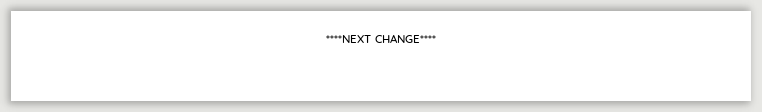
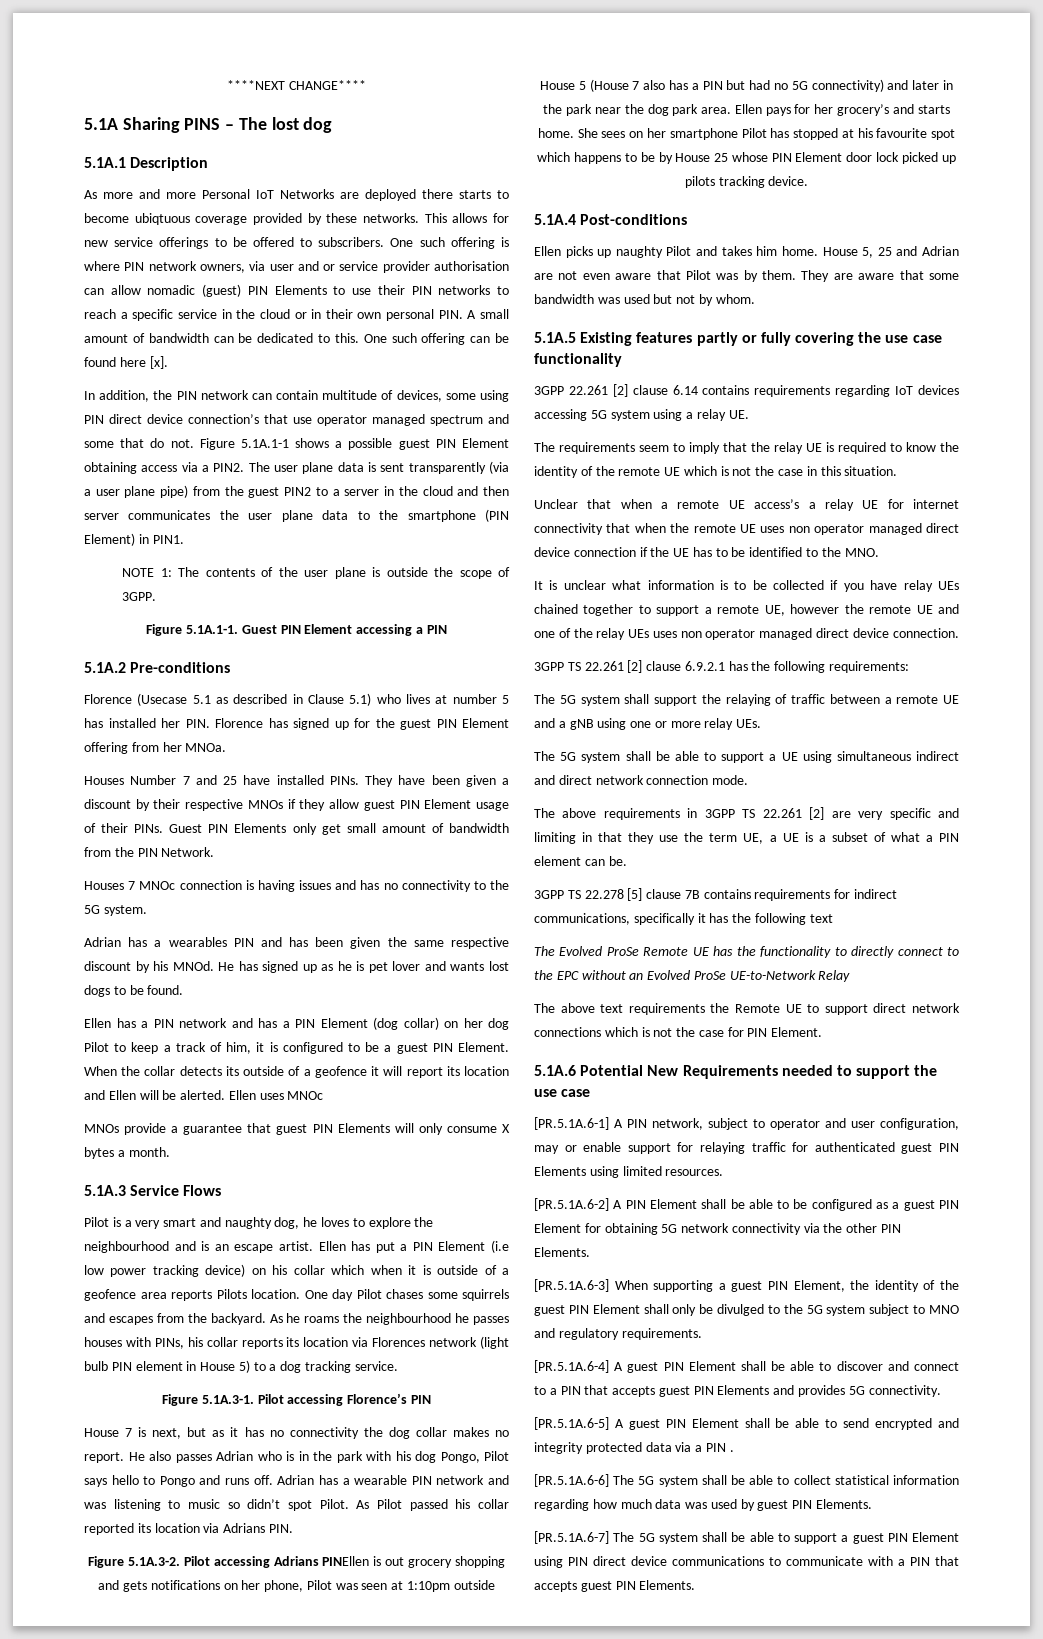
+ 5.1A Sharing PINS – The lost dog
+ 5.1A.1 Description
+ As more and more Personal IoT Networks are deployed there starts to become ubiqtuous coverage provided by these networks. This allows for new service offerings to be offered to subscribers. One such offering is where PIN network owners, via user and or service provider authorisation can allow nomadic (guest) PIN Elements to use their PIN networks to reach a specific service in the cloud or in their own personal PIN. A small amount of bandwidth can be dedicated to this. One such offering can be found here [x].
+ In addition, the PIN network can contain multitude of devices, some using PIN direct device connection’s that use operator managed spectrum and some that do not. Figure 5.1A.1-1 shows a possible guest PIN Element obtaining access via a PIN2. The user plane data is sent transparently (via a user plane pipe) from the guest PIN2 to a server in the cloud and then server communicates the user plane data to the smartphone (PIN Element) in PIN1.
+ NOTE 1: The contents of the user plane is outside the scope of 3GPP.
+ Figure 5.1A.1-1. Guest PIN Element accessing a PIN
+ 5.1A.2 Pre-conditions
+ Florence (Usecase 5.1 as described in Clause 5.1) who lives at number 5 has installed her PIN. Florence has signed up for the guest PIN Element offering from her MNOa.
+ Houses Number 7 and 25 have installed PINs. They have been given a discount by their respective MNOs if they allow guest PIN Element usage of their PINs. Guest PIN Elements only get small amount of bandwidth from the PIN Network.
+ Houses 7 MNOc connection is having issues and has no connectivity to the 5G system.
+ Adrian has a wearables PIN and has been given the same respective discount by his MNOd. He has signed up as he is pet lover and wants lost dogs to be found.
+ Ellen has a PIN network and has a PIN Element (dog collar) on her dog Pilot to keep a track of him, it is configured to be a guest PIN Element. When the collar detects its outside of a geofence it will report its location and Ellen will be alerted. Ellen uses MNOc
+ MNOs provide a guarantee that guest PIN Elements will only consume X bytes a month.
+ 5.1A.3 Service Flows
+ Pilot is a very smart and naughty dog, he loves to explore the neighbourhood and is an escape artist. Ellen has put a PIN Element (i.e low power tracking device) on his collar which when it is outside of a geofence area reports Pilots location. One day Pilot chases some squirrels and escapes from the backyard. As he roams the neighbourhood he passes houses with PINs, his collar reports its location via Florences network (light bulb PIN element in House 5) to a dog tracking service.
+ Figure 5.1A.3-1. Pilot accessing Florence’s PIN
+ House 7 is next, but as it has no connectivity the dog collar makes no report. He also passes Adrian who is in the park with his dog Pongo, Pilot says hello to Pongo and runs off. Adrian has a wearable PIN network and was listening to music so didn’t spot Pilot. As Pilot passed his collar reported its location via Adrians PIN.
+ Figure 5.1A.3-2. Pilot accessing Adrians PINEllen is out grocery shopping and gets notifications on her phone, Pilot was seen at 1:10pm outside House 5 (House 7 also has a PIN but had no 5G connectivity) and later in the park near the dog park area. Ellen pays for her grocery’s and starts home. She sees on her smartphone Pilot has stopped at his favourite spot which happens to be by House 25 whose PIN Element door lock picked up pilots tracking device.
+ 5.1A.4 Post-conditions
+ Ellen picks up naughty Pilot and takes him home. House 5, 25 and Adrian are not even aware that Pilot was by them. They are aware that some bandwidth was used but not by whom.
+ 5.1A.5 Existing features partly or fully covering the use case functionality
+ 3GPP 22.261 [2] clause 6.14 contains requirements regarding IoT devices accessing 5G system using a relay UE.
+ The requirements seem to imply that the relay UE is required to know the identity of the remote UE which is not the case in this situation.
+ Unclear that when a remote UE access’s a relay UE for internet connectivity that when the remote UE uses non operator managed direct device connection if the UE has to be identified to the MNO.
+ It is unclear what information is to be collected if you have relay UEs chained together to support a remote UE, however the remote UE and one of the relay UEs uses non operator managed direct device connection.
+ 3GPP TS 22.261 [2] clause 6.9.2.1 has the following requirements:
+ The 5G system shall support the relaying of traffic between a remote UE and a gNB using one or more relay UEs.
+ The 5G system shall be able to support a UE using simultaneous indirect and direct network connection mode.
+ The above requirements in 3GPP TS 22.261 [2] are very specific and limiting in that they use the term UE, a UE is a subset of what a PIN element can be.
+ 3GPP TS 22.278 [5] clause 7B contains requirements for indirect communications, specifically it has the following text
+ The Evolved ProSe Remote UE has the functionality to directly connect to the EPC without an Evolved ProSe UE-to-Network Relay
+ The above text requirements the Remote UE to support direct network connections which is not the case for PIN Element.
+ 5.1A.6 Potential New Requirements needed to support the use case
+ [PR.5.1A.6-1] A PIN network, subject to operator and user configuration, may or enable support for relaying traffic for authenticated guest PIN Elements using limited resources.
+ [PR.5.1A.6-2] A PIN Element shall be able to be configured as a guest PIN Element for obtaining 5G network connectivity via the other PIN Elements.
+ [PR.5.1A.6-3] When supporting a guest PIN Element, the identity of the guest PIN Element shall only be divulged to the 5G system subject to MNO and regulatory requirements.
+ [PR.5.1A.6-4] A guest PIN Element shall be able to discover and connect to a PIN that accepts guest PIN Elements and provides 5G connectivity.
+ [PR.5.1A.6-5] A guest PIN Element shall be able to send encrypted and integrity protected data via a PIN .
+ [PR.5.1A.6-6] The 5G system shall be able to collect statistical information regarding how much data was used by guest PIN Elements.
+ [PR.5.1A.6-7] The 5G system shall be able to support a guest PIN Element using PIN direct device communications to communicate with a PIN that accepts guest PIN Elements.

